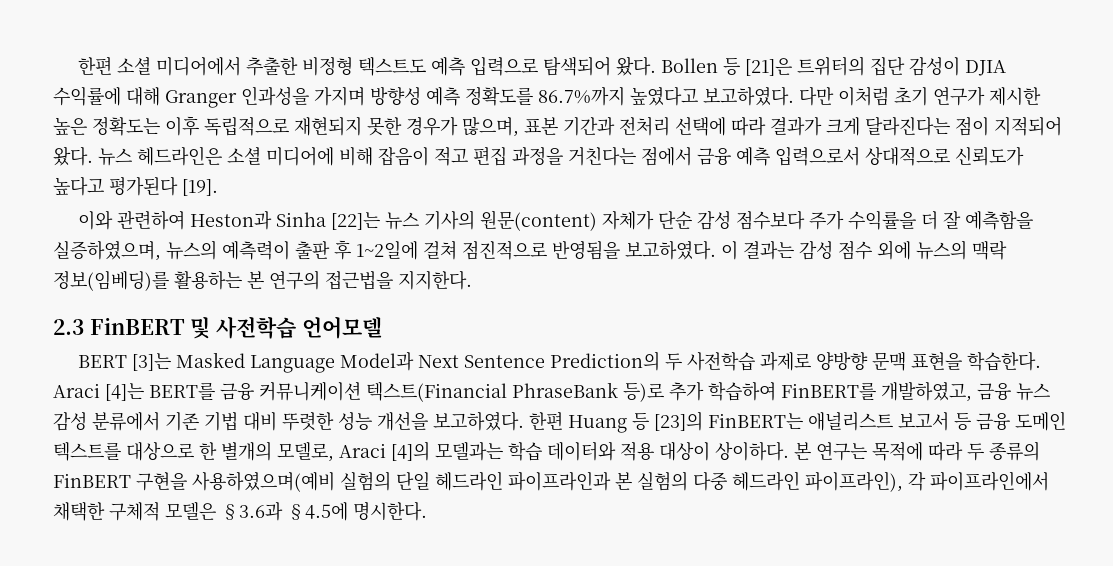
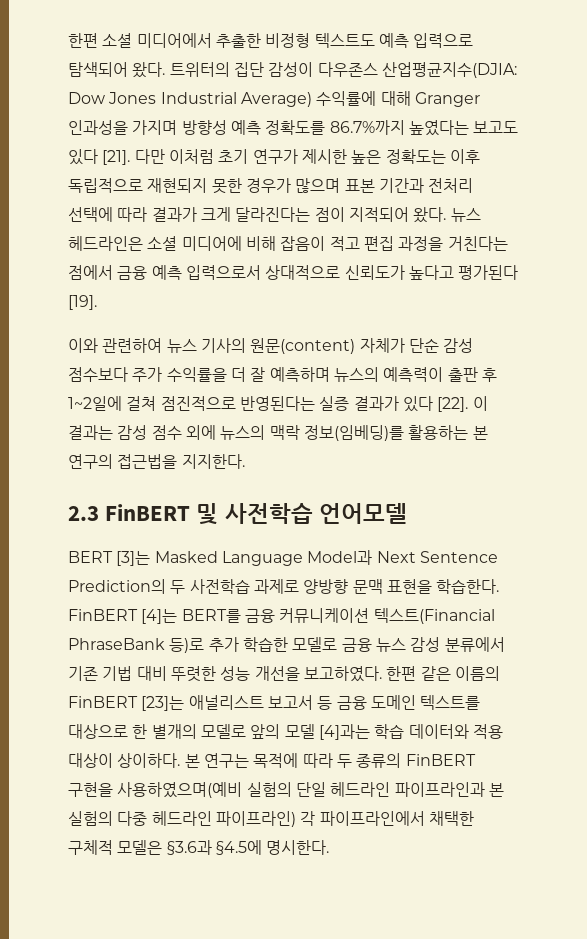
- Bollen 등 [21]은 트위터의 집단 감성이 DJIA 수익률에 대해 Granger 인과성을 가지며 방향성 예측 정확도를 86.7%까지 높였다고 보고하였다.
+ 트위터의 집단 감성이 다우존스 산업평균지수(DJIA: Dow Jones Industrial Average) 수익률에 대해 Granger 인과성을 가지며 방향성 예측 정확도를 86.7%까지 높였다는 보고도 있다 [21].
- 다만 이처럼 초기 연구가 제시한 높은 정확도는 이후 독립적으로 재현되지 못한 경우가 많으며, 표본 기간과 전처리 선택에 따라 결과가 크게 달라진다는 점이 지적되어 왔다.
+ 다만 이처럼 초기 연구가 제시한 높은 정확도는 이후 독립적으로 재현되지 못한 경우가 많으며 표본 기간과 전처리 선택에 따라 결과가 크게 달라진다는 점이 지적되어 왔다.
- 이와 관련하여 Heston과 Sinha [22]는 뉴스 기사의 원문(content) 자체가 단순 감성 점수보다 주가 수익률을 더 잘 예측함을 실증하였으며, 뉴스의 예측력이 출판 후 1~2일에 걸쳐 점진적으로 반영됨을 보고하였다.
+ 이와 관련하여 뉴스 기사의 원문(content) 자체가 단순 감성 점수보다 주가 수익률을 더 잘 예측하며 뉴스의 예측력이 출판 후 1~2일에 걸쳐 점진적으로 반영된다는 실증 결과가 있다 [22].
- Araci [4]는 BERT를 금융 커뮤니케이션 텍스트(Financial PhraseBank 등)로 추가 학습하여 FinBERT를 개발하였고, 금융 뉴스 감성 분류에서 기존 기법 대비 뚜렷한 성능 개선을 보고하였다.
+ FinBERT [4]는 BERT를 금융 커뮤니케이션 텍스트(Financial PhraseBank 등)로 추가 학습한 모델로 금융 뉴스 감성 분류에서 기존 기법 대비 뚜렷한 성능 개선을 보고하였다.
- 한편 Huang 등 [23]의 FinBERT는 애널리스트 보고서 등 금융 도메인 텍스트를 대상으로 한 별개의 모델로, Araci [4]의 모델과는 학습 데이터와 적용 대상이 상이하다.
+ 한편 같은 이름의 FinBERT [23]는 애널리스트 보고서 등 금융 도메인 텍스트를 대상으로 한 별개의 모델로 앞의 모델 [4]과는 학습 데이터와 적용 대상이 상이하다.
- 본 연구는 목적에 따라 두 종류의 FinBERT 구현을 사용하였으며(예비 실험의 단일 헤드라인 파이프라인과 본 실험의 다중 헤드라인 파이프라인), 각 파이프라인에서 채택한 구체적 모델은 §3.6과 §4.5에 명시한다.
+ 본 연구는 목적에 따라 두 종류의 FinBERT 구현을 사용하였으며(예비 실험의 단일 헤드라인 파이프라인과 본 실험의 다중 헤드라인 파이프라인) 각 파이프라인에서 채택한 구체적 모델은 §3.6과 §4.5에 명시한다.

